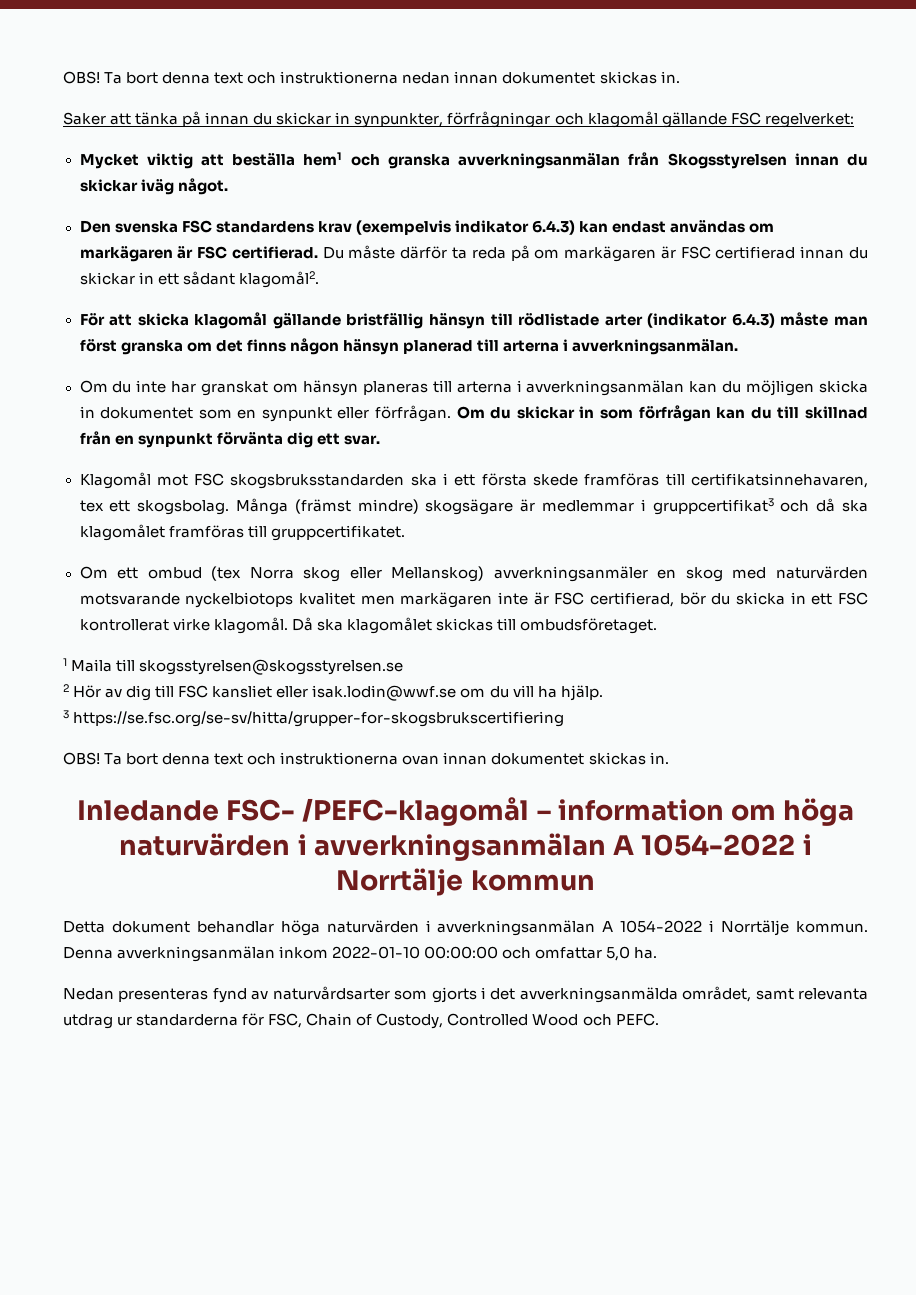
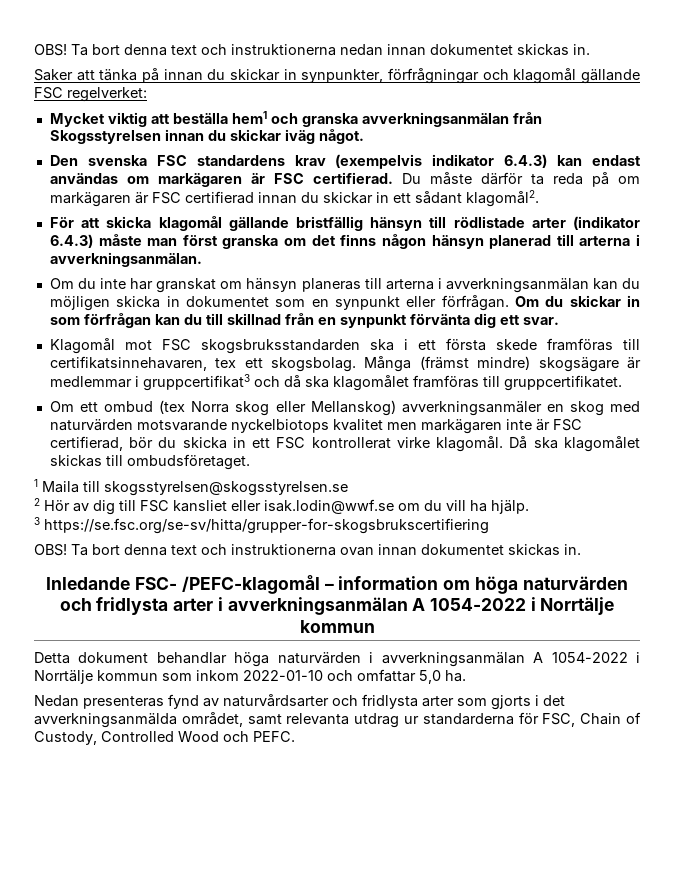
- Inledande FSC- /PEFC-klagomål – information om höga naturvärden i avverkningsanmälan A 1054-2022 i Norrtälje kommun
+ Inledande FSC- /PEFC-klagomål – information om höga naturvärden och fridlysta arter i avverkningsanmälan A 1054-2022 i Norrtälje kommun
- Detta dokument behandlar höga naturvärden i avverkningsanmälan A 1054-2022 i Norrtälje kommun. Denna avverkningsanmälan inkom 2022-01-10 00:00:00 och omfattar 5,0 ha.
+ Detta dokument behandlar höga naturvärden i avverkningsanmälan A 1054-2022 i Norrtälje kommun som inkom 2022-01-10 och omfattar 5,0 ha.
- Nedan presenteras fynd av naturvårdsarter som gjorts i det avverkningsanmälda området, samt relevanta utdrag ur standarderna för FSC, Chain of Custody, Controlled Wood och PEFC.
+ Nedan presenteras fynd av naturvårdsarter och fridlysta arter som gjorts i det avverkningsanmälda området, samt relevanta utdrag ur standarderna för FSC, Chain of Custody, Controlled Wood och PEFC.

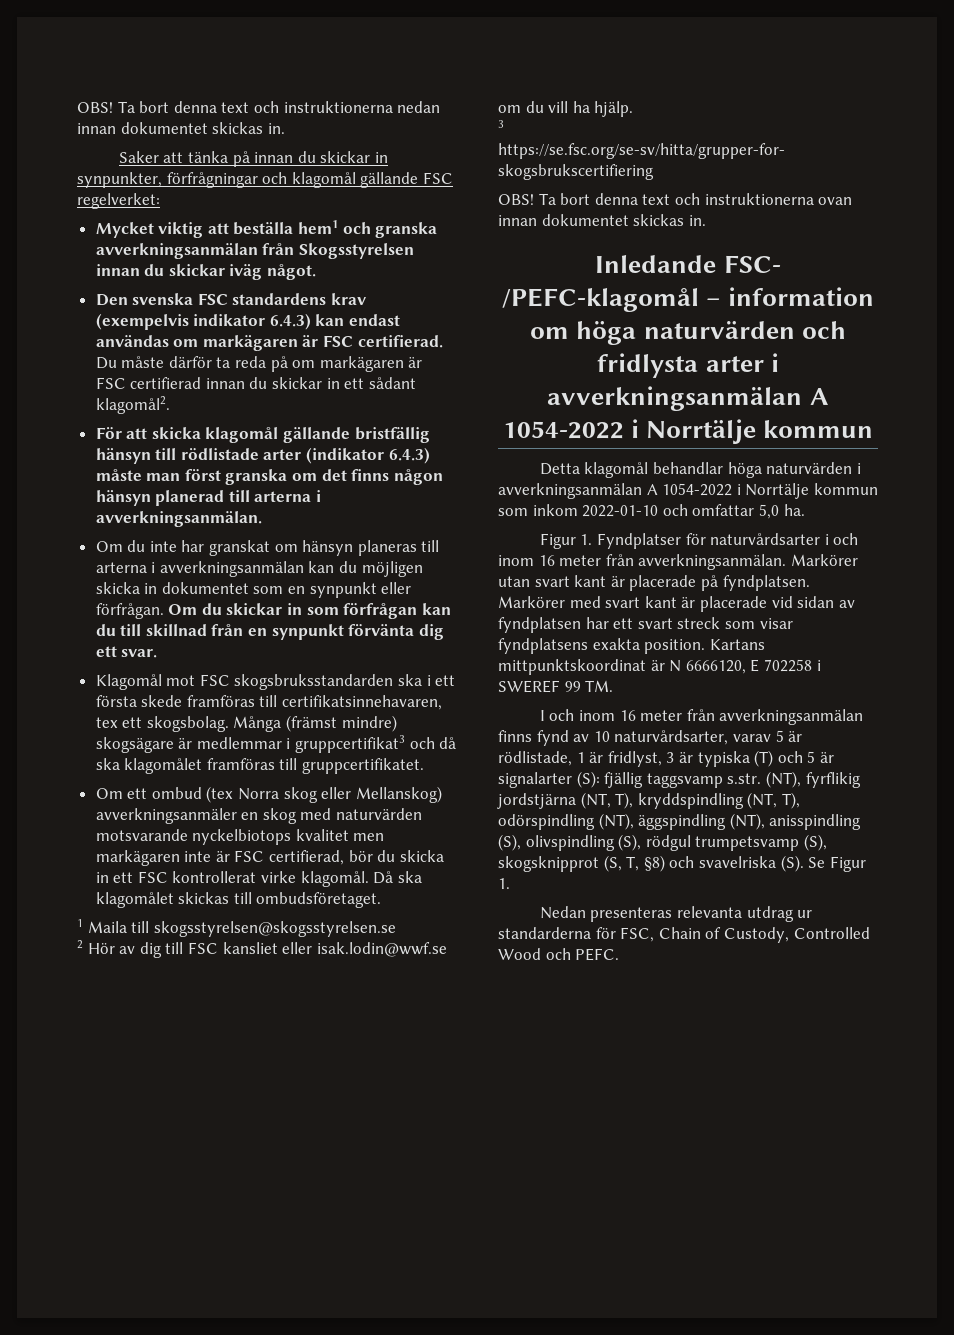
- Detta dokument behandlar höga naturvärden i avverkningsanmälan A 1054-2022 i Norrtälje kommun som inkom 2022-01-10 och omfattar 5,0 ha.
+ Detta klagomål behandlar höga naturvärden i avverkningsanmälan A 1054-2022 i Norrtälje kommun som inkom 2022-01-10 och omfattar 5,0 ha.
- Nedan presenteras fynd av naturvårdsarter och fridlysta arter som gjorts i det avverkningsanmälda området, samt relevanta utdrag ur standarderna för FSC, Chain of Custody, Controlled Wood och PEFC.
+ Figur 1. Fyndplatser för naturvårdsarter i och inom 16 meter från avverkningsanmälan. Markörer utan svart kant är placerade på fyndplatsen. Markörer med svart kant är placerade vid sidan av fyndplatsen har ett svart streck som visar fyndplatsens exakta position. Kartans mittpunktskoordinat är N 6666120, E 702258 i SWEREF 99 TM.
+ I och inom 16 meter från avverkningsanmälan finns fynd av 10 naturvårdsarter, varav 5 är rödlistade, 1 är fridlyst, 3 är typiska (T) och 5 är signalarter (S): fjällig taggsvamp s.str. (NT), fyrflikig jordstjärna (NT, T), kryddspindling (NT, T), odörspindling (NT), äggspindling (NT), anisspindling (S), olivspindling (S), rödgul trumpetsvamp (S), skogsknipprot (S, T, §8) och svavelriska (S). Se Figur 1.
+ Nedan presenteras relevanta utdrag ur standarderna för FSC, Chain of Custody, Controlled Wood och PEFC.

